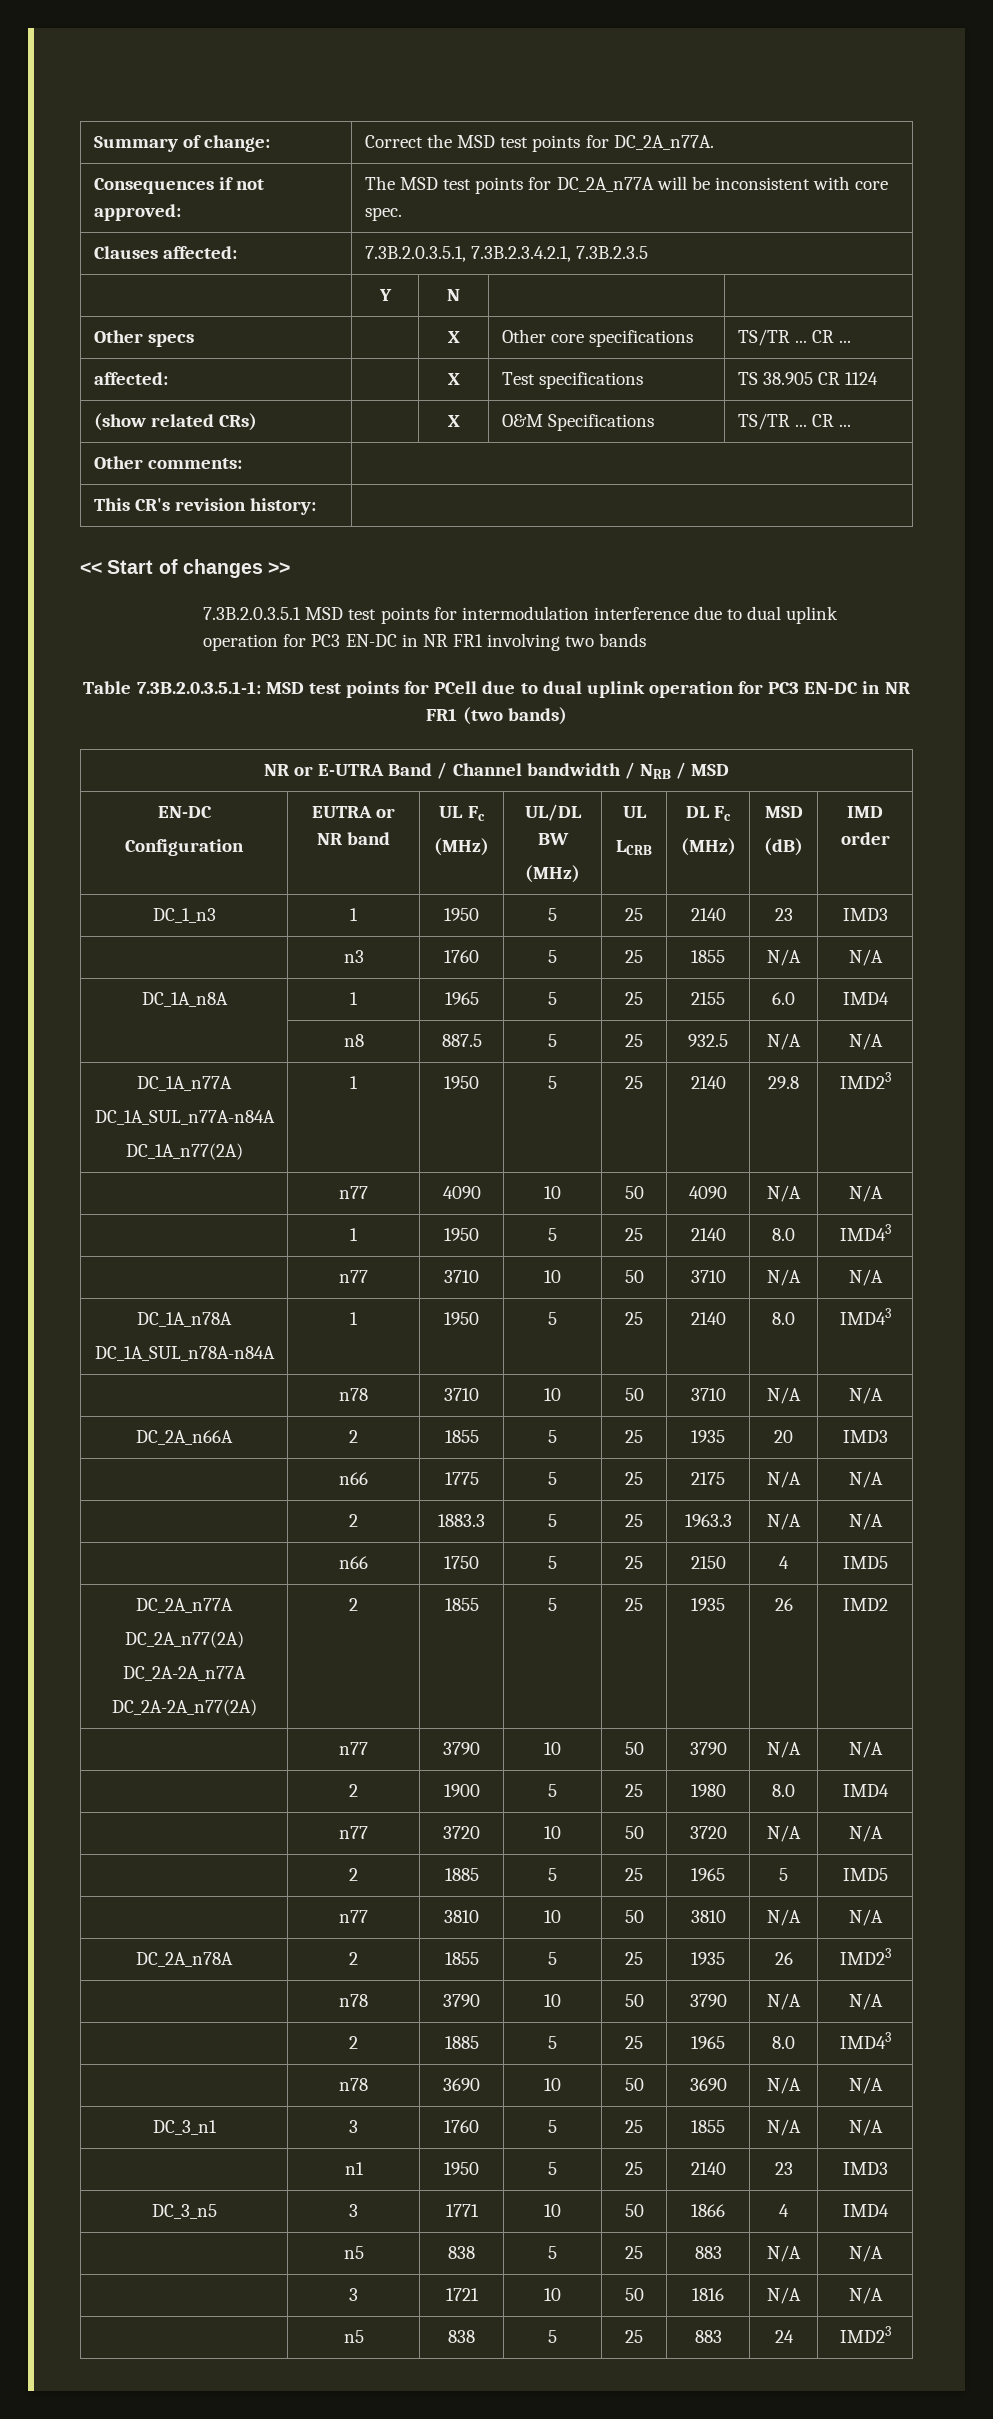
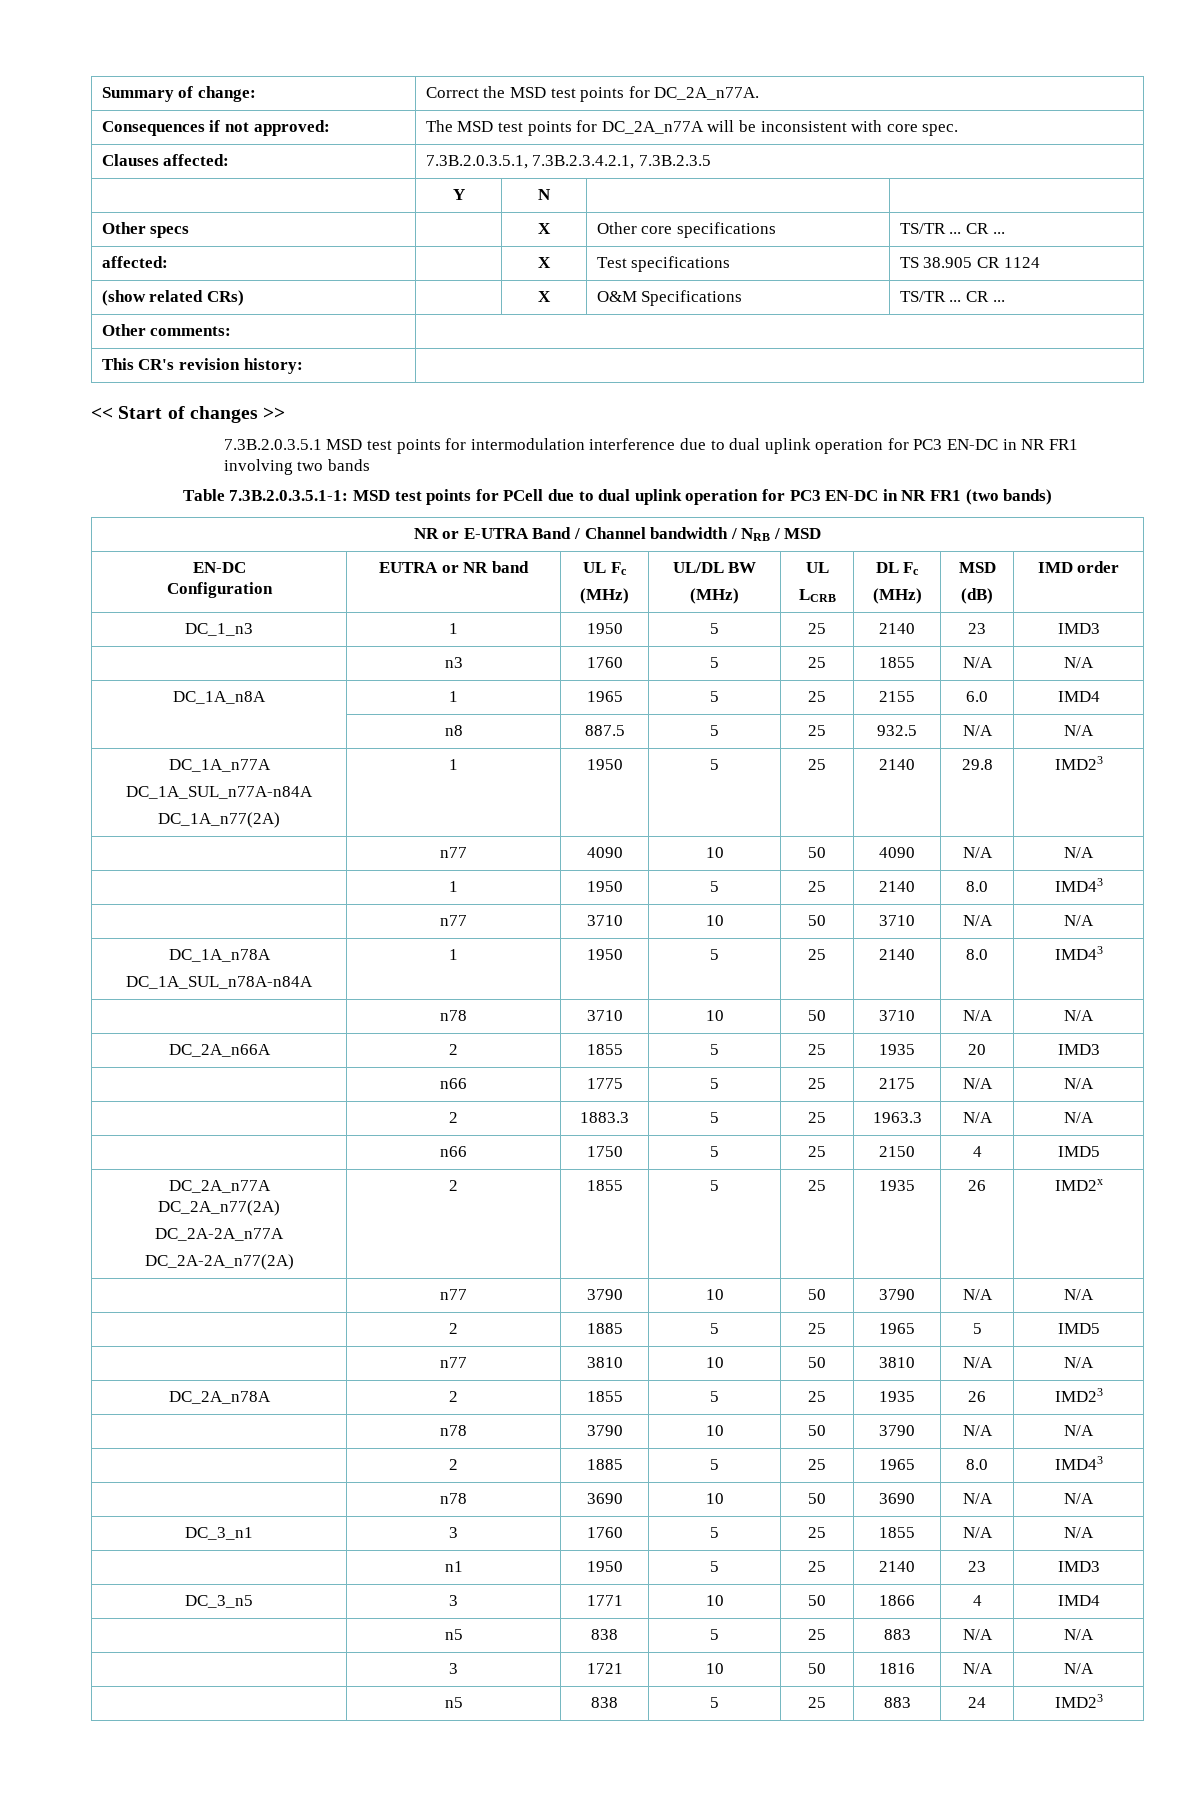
  | n66 | 1750 | 5 | 25 | 2150 | 4 | IMD5
  DC_2A_n77A
  DC_2A_n77(2A)
  DC_2A-2A_n77A
- DC_2A-2A_n77(2A) | 2 | 1855 | 5 | 25 | 1935 | 26 | IMD2
+ DC_2A-2A_n77(2A) | 2 | 1855 | 5 | 25 | 1935 | 26 | IMD2x
- | 2 | 1900 | 5 | 25 | 1980 | 8.0 | IMD4
- | n77 | 3720 | 10 | 50 | 3720 | N/A | N/A

